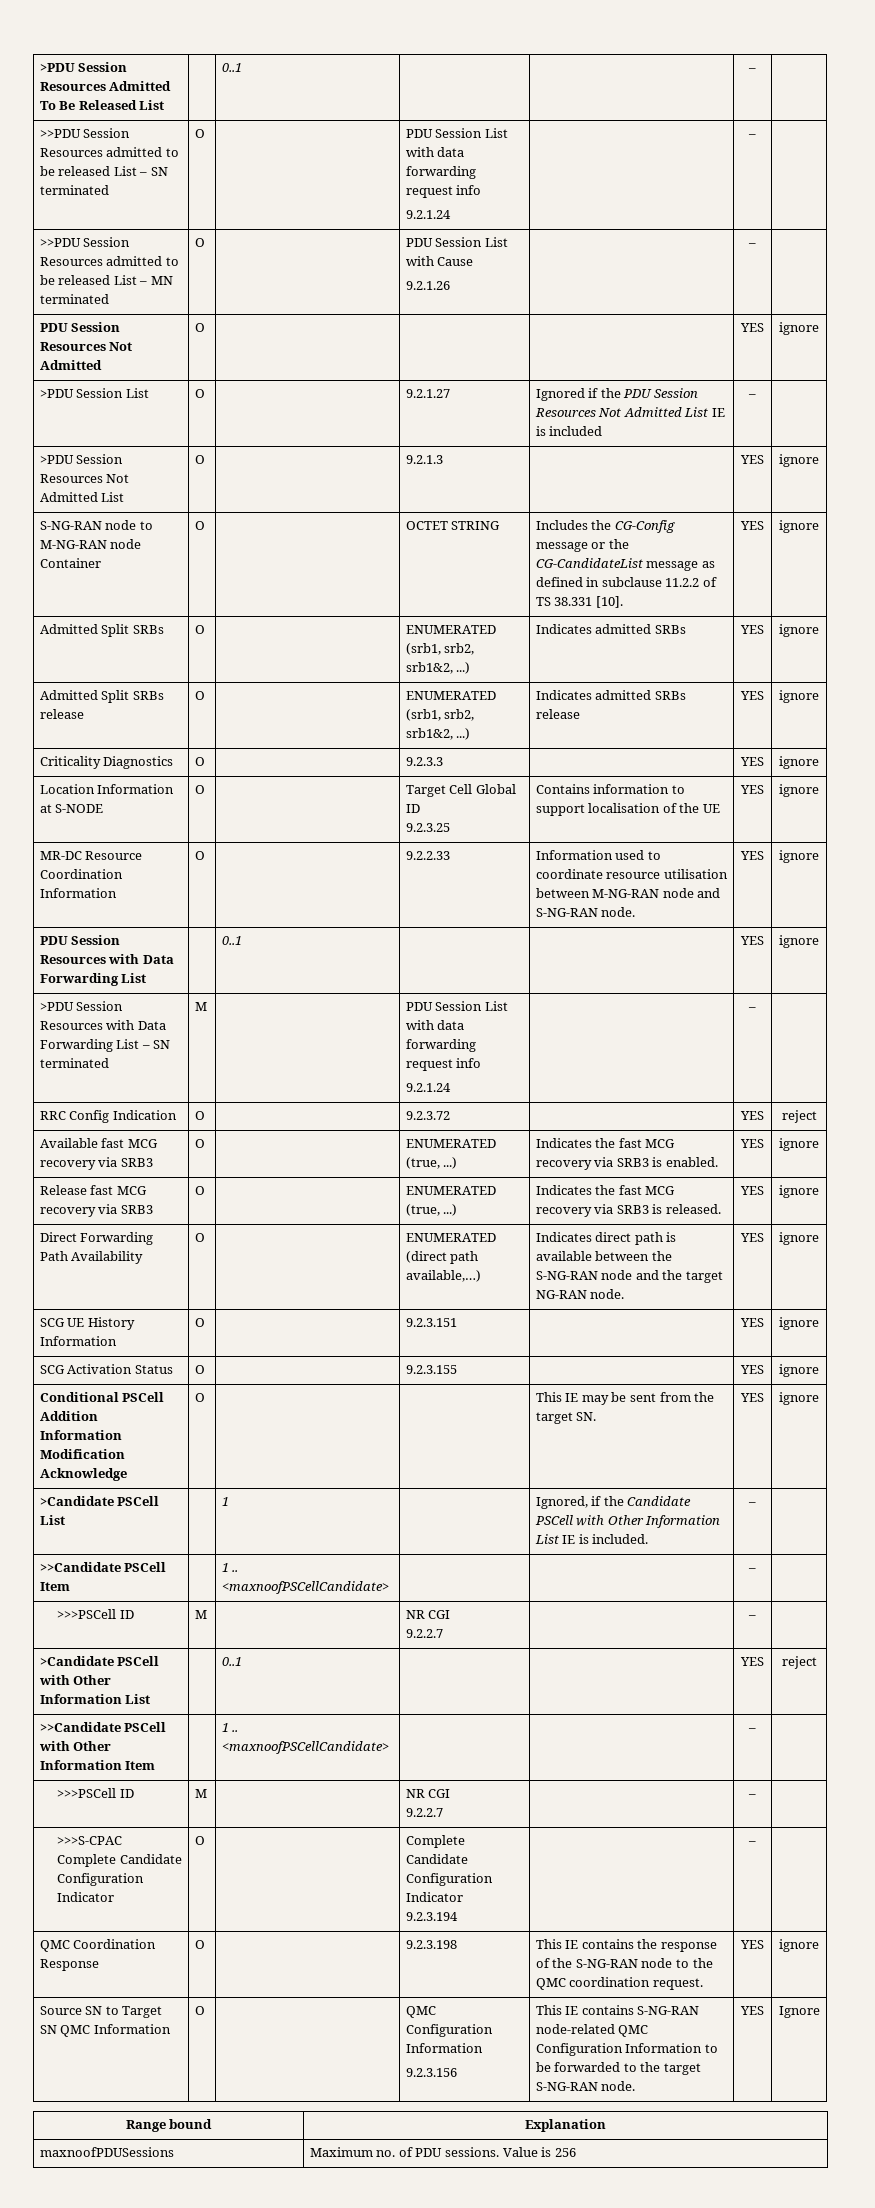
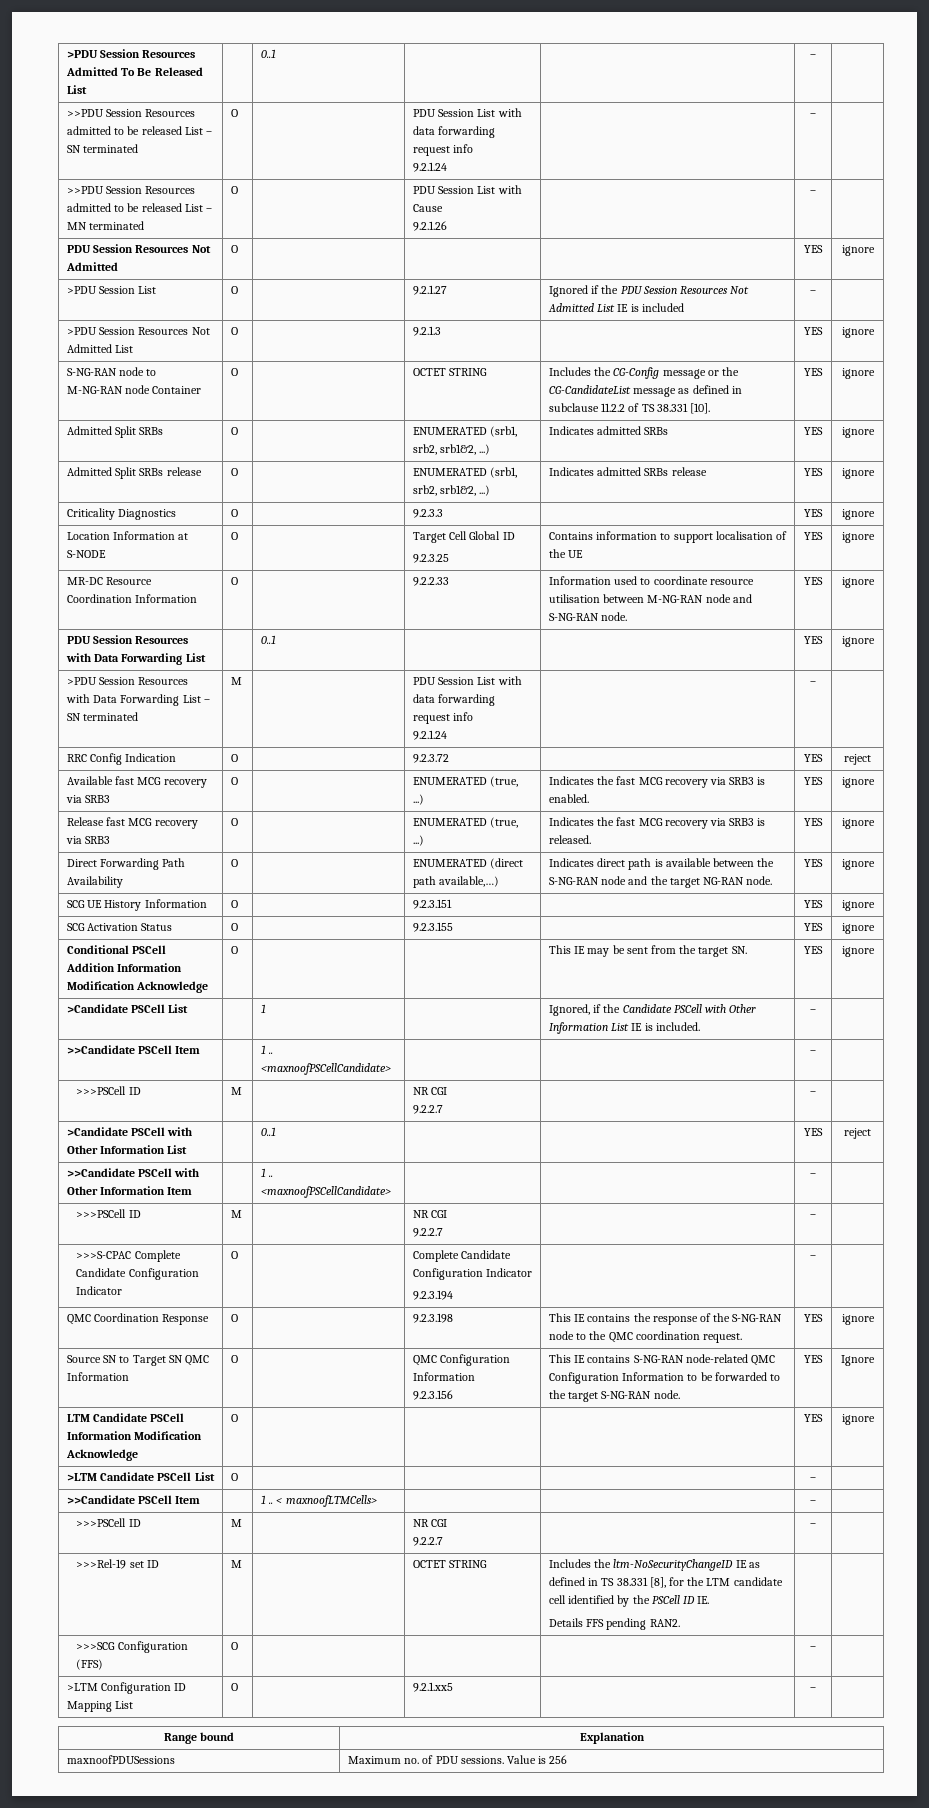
+ LTM Candidate PSCell Information Modification Acknowledge | O | | | | YES | ignore
+ >LTM Candidate PSCell List | O | | | | – |
+ >>Candidate PSCell Item | | 1 .. < maxnoofLTMCells> | | | – |
+ >>>PSCell ID | M | | NR CGI
+ 9.2.2.7 | | – |
+ >>>Rel-19 set ID | M | | OCTET STRING | Includes the ltm-NoSecurityChangeID IE as defined in TS 38.331 [8], for the LTM candidate cell identified by the PSCell ID IE.
+ Details FFS pending RAN2. | |
+ >>>SCG Configuration (FFS) | O | | | | – |
+ >LTM Configuration ID Mapping List | O | | 9.2.1.xx5 | | – |

